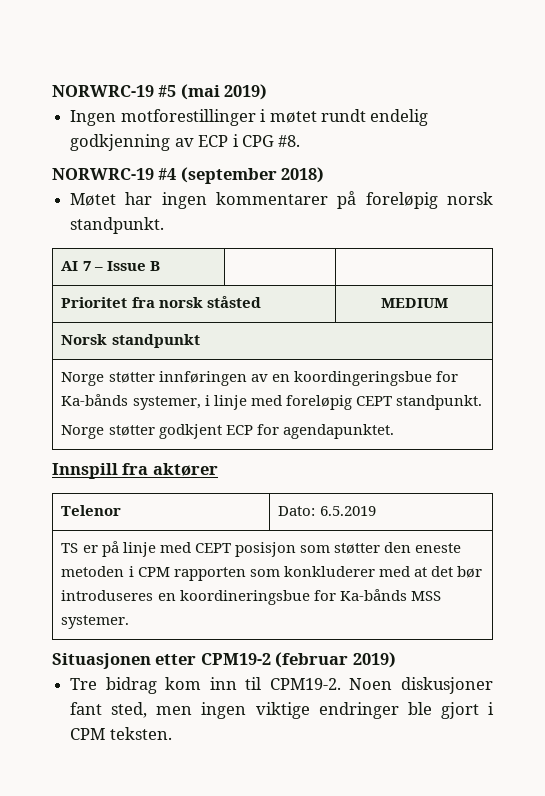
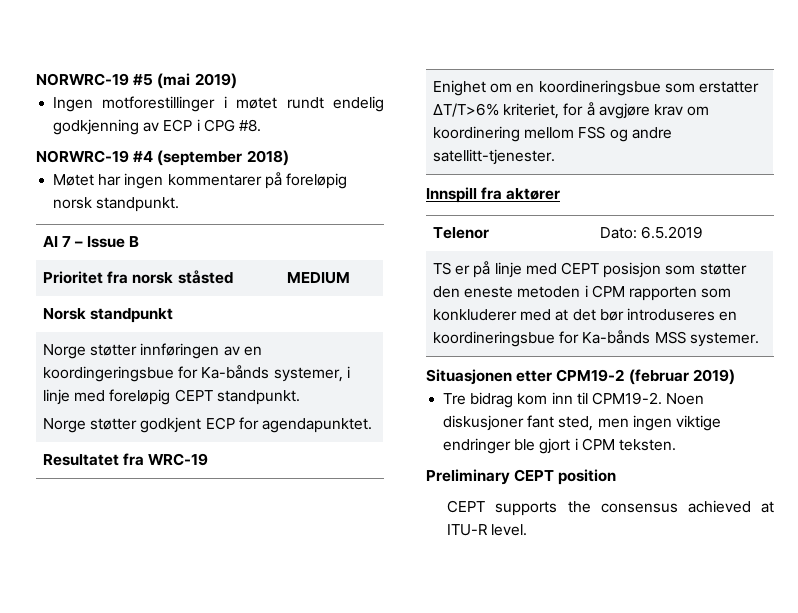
+ Resultatet fra WRC-19
+ Enighet om en koordineringsbue som erstatter ΔT/T>6% kriteriet, for å avgjøre krav om koordinering mellom FSS og andre satellitt-tjenester.
+ Preliminary CEPT position
+ CEPT supports the consensus achieved at ITU-R level.

